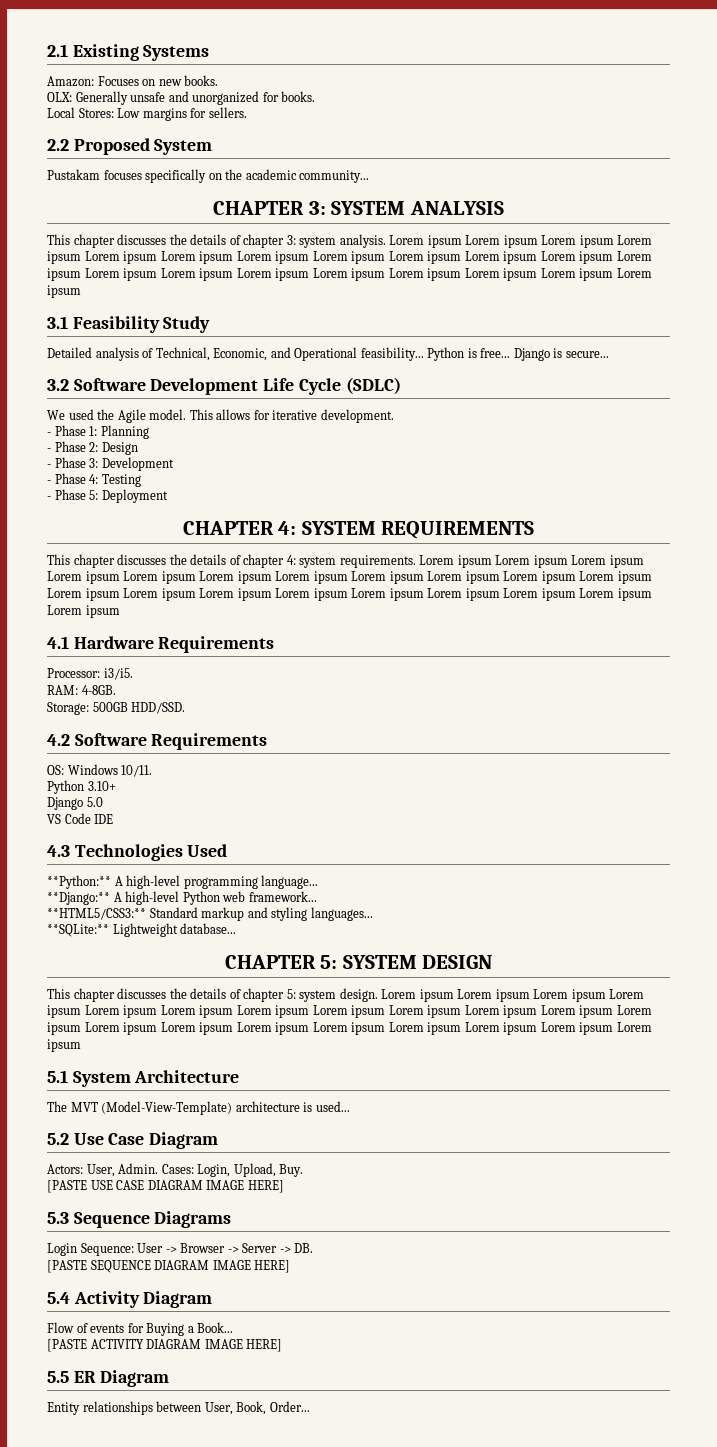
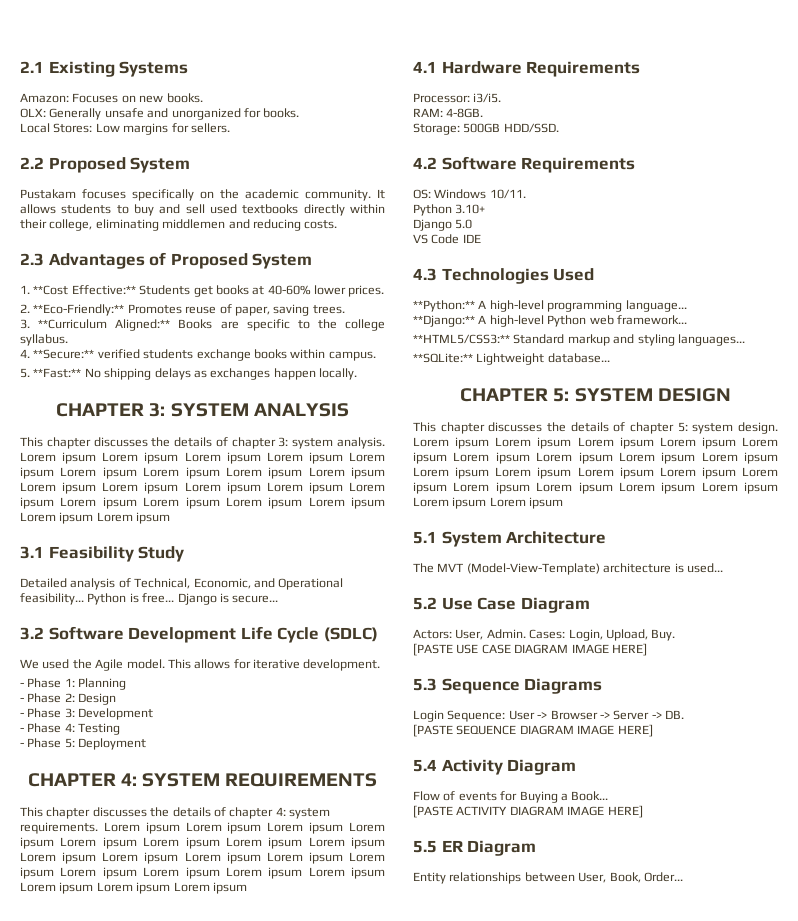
- Pustakam focuses specifically on the academic community...
+ Pustakam focuses specifically on the academic community. It allows students to buy and sell used textbooks directly within their college, eliminating middlemen and reducing costs.
+ 2.3 Advantages of Proposed System
+ 1. **Cost Effective:** Students get books at 40-60% lower prices.
+ 2. **Eco-Friendly:** Promotes reuse of paper, saving trees.
+ 3. **Curriculum Aligned:** Books are specific to the college syllabus.
+ 4. **Secure:** verified students exchange books within campus.
+ 5. **Fast:** No shipping delays as exchanges happen locally.

